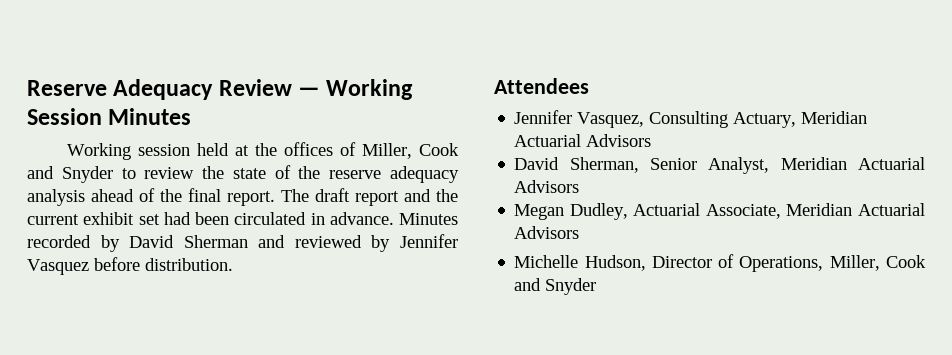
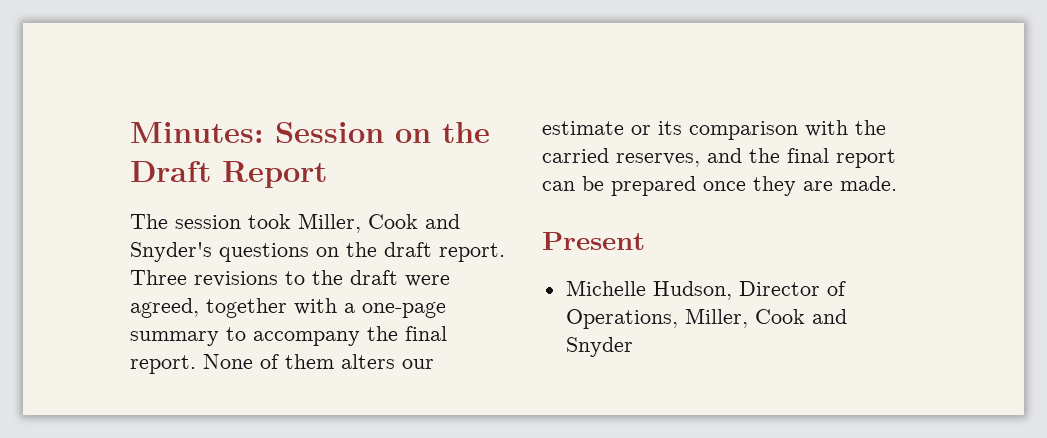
- Reserve Adequacy Review — Working Session Minutes
- Working session held at the offices of Miller, Cook and Snyder to review the state of the reserve adequacy analysis ahead of the final report. The draft report and the current exhibit set had been circulated in advance. Minutes recorded by David Sherman and reviewed by Jennifer Vasquez before distribution.
- Attendees
- Jennifer Vasquez, Consulting Actuary, Meridian Actuarial Advisors
- David Sherman, Senior Analyst, Meridian Actuarial Advisors
- Megan Dudley, Actuarial Associate, Meridian Actuarial Advisors
+ Minutes: Session on the Draft Report
+ The session took Miller, Cook and Snyder's questions on the draft report. Three revisions to the draft were agreed, together with a one-page summary to accompany the final report. None of them alters our estimate or its comparison with the carried reserves, and the final report can be prepared once they are made.
+ Present

